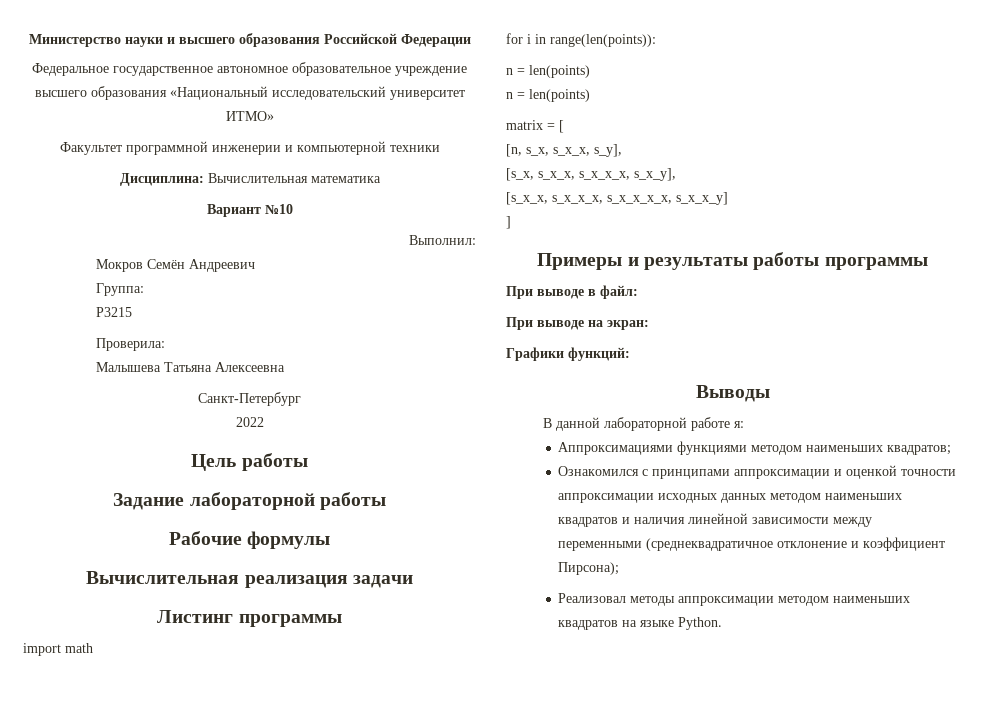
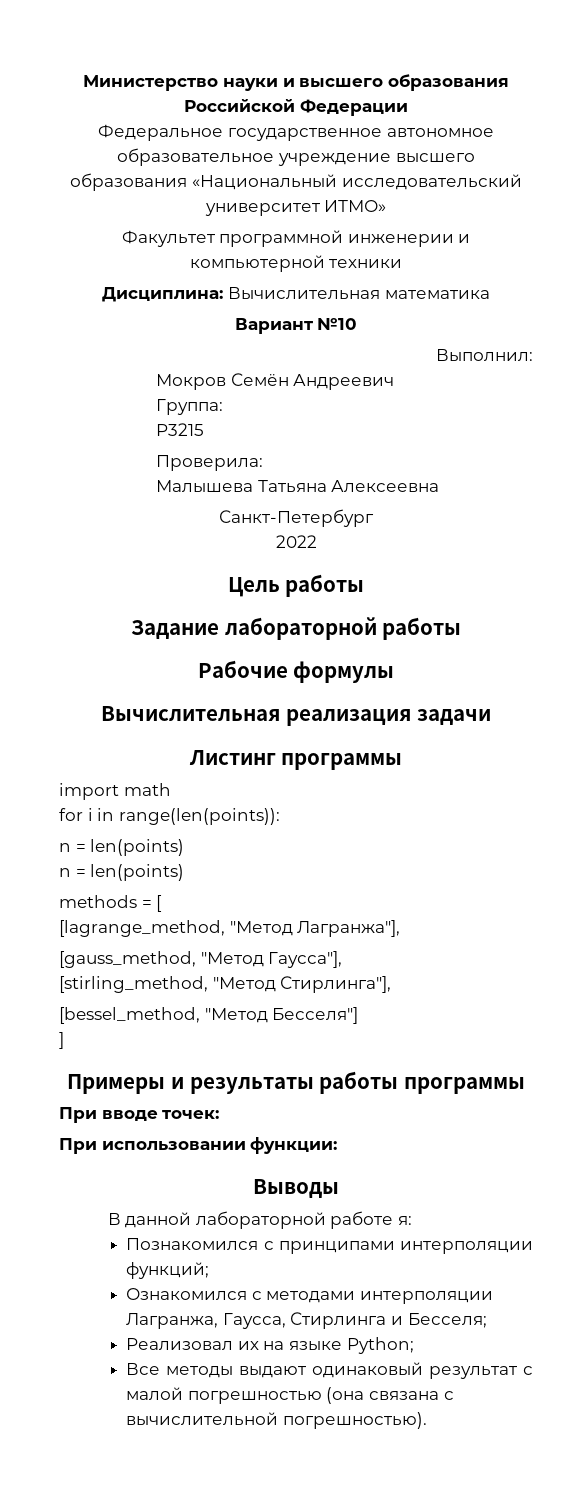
- matrix = [
+ methods = [
- [n, s_x, s_x_x, s_y],
- [s_x, s_x_x, s_x_x_x, s_x_y],
- [s_x_x, s_x_x_x, s_x_x_x_x, s_x_x_y]
+ [lagrange_method, "Метод Лагранжа"],
+ [gauss_method, "Метод Гаусса"],
+ [stirling_method, "Метод Стирлинга"],
+ [bessel_method, "Метод Бесселя"]
- При выводе в файл:
- При выводе на экран:
- Графики функций:
+ При вводе точек:
+ При использовании функции:
- Аппроксимациями функциями методом наименьших квадратов;
- Ознакомился с принципами аппроксимации и оценкой точности аппроксимации исходных данных методом наименьших квадратов и наличия линейной зависимости между переменными (среднеквадратичное отклонение и коэффициент Пирсона);
- Реализовал методы аппроксимации методом наименьших квадратов на языке Python.
+ Познакомился с принципами интерполяции функций;
+ Ознакомился с методами интерполяции Лагранжа, Гаусса, Стирлинга и Бесселя;
+ Реализовал их на языке Python;
+ Все методы выдают одинаковый результат с малой погрешностью (она связана с вычислительной погрешностью).

